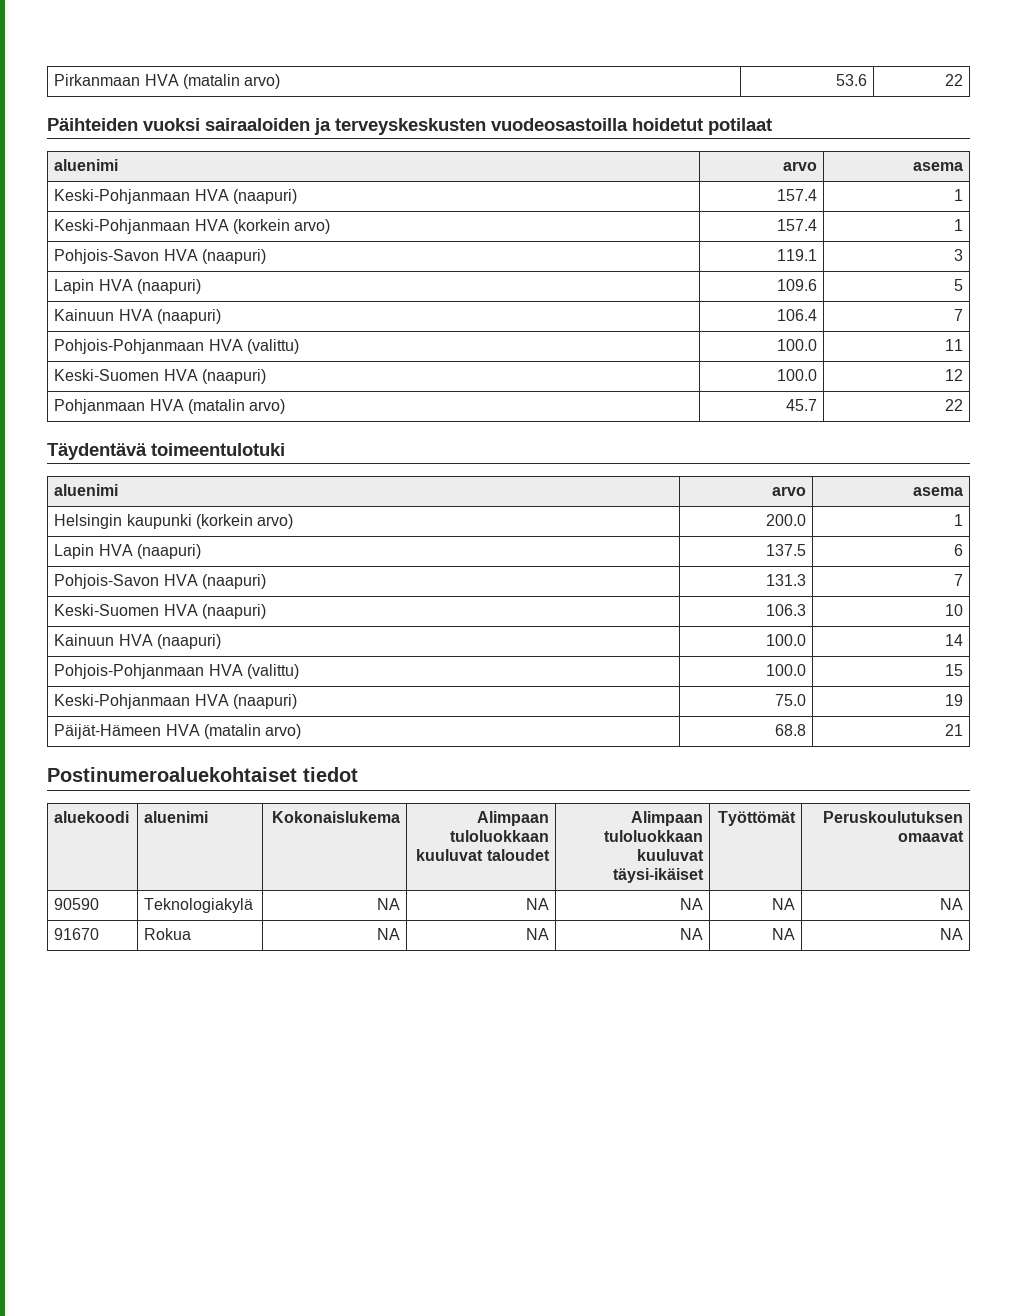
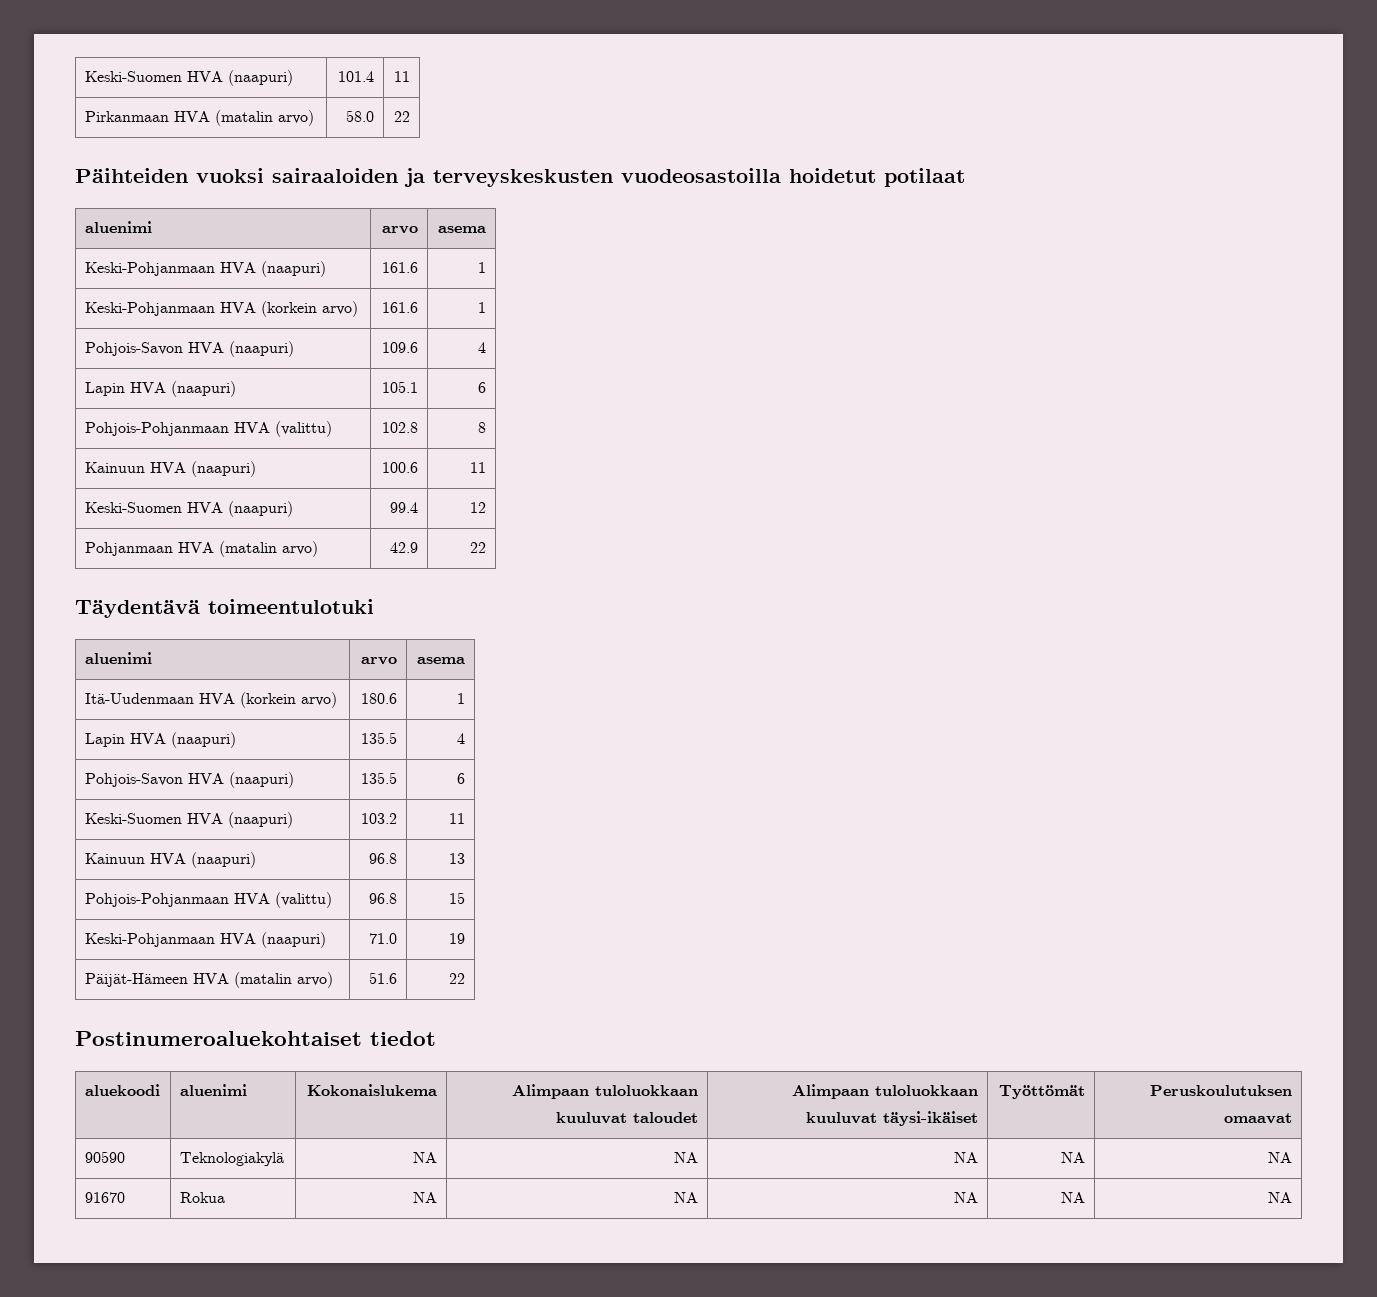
+ Keski-Suomen HVA (naapuri) | 101.4 | 11
- Pirkanmaan HVA (matalin arvo) | 53.6 | 22
+ Pirkanmaan HVA (matalin arvo) | 58.0 | 22
- Keski-Pohjanmaan HVA (naapuri) | 157.4 | 1
+ Keski-Pohjanmaan HVA (naapuri) | 161.6 | 1
- Keski-Pohjanmaan HVA (korkein arvo) | 157.4 | 1
+ Keski-Pohjanmaan HVA (korkein arvo) | 161.6 | 1
- Pohjois-Savon HVA (naapuri) | 119.1 | 3
- Lapin HVA (naapuri) | 109.6 | 5
- Kainuun HVA (naapuri) | 106.4 | 7
- Pohjois-Pohjanmaan HVA (valittu) | 100.0 | 11
+ Pohjois-Savon HVA (naapuri) | 109.6 | 4
+ Lapin HVA (naapuri) | 105.1 | 6
+ Pohjois-Pohjanmaan HVA (valittu) | 102.8 | 8
+ Kainuun HVA (naapuri) | 100.6 | 11
- Keski-Suomen HVA (naapuri) | 100.0 | 12
+ Keski-Suomen HVA (naapuri) | 99.4 | 12
- Pohjanmaan HVA (matalin arvo) | 45.7 | 22
+ Pohjanmaan HVA (matalin arvo) | 42.9 | 22
- Helsingin kaupunki (korkein arvo) | 200.0 | 1
+ Itä-Uudenmaan HVA (korkein arvo) | 180.6 | 1
- Lapin HVA (naapuri) | 137.5 | 6
- Pohjois-Savon HVA (naapuri) | 131.3 | 7
- Keski-Suomen HVA (naapuri) | 106.3 | 10
- Kainuun HVA (naapuri) | 100.0 | 14
- Pohjois-Pohjanmaan HVA (valittu) | 100.0 | 15
+ Lapin HVA (naapuri) | 135.5 | 4
+ Pohjois-Savon HVA (naapuri) | 135.5 | 6
+ Keski-Suomen HVA (naapuri) | 103.2 | 11
+ Kainuun HVA (naapuri) | 96.8 | 13
+ Pohjois-Pohjanmaan HVA (valittu) | 96.8 | 15
- Keski-Pohjanmaan HVA (naapuri) | 75.0 | 19
+ Keski-Pohjanmaan HVA (naapuri) | 71.0 | 19
- Päijät-Hämeen HVA (matalin arvo) | 68.8 | 21
+ Päijät-Hämeen HVA (matalin arvo) | 51.6 | 22

